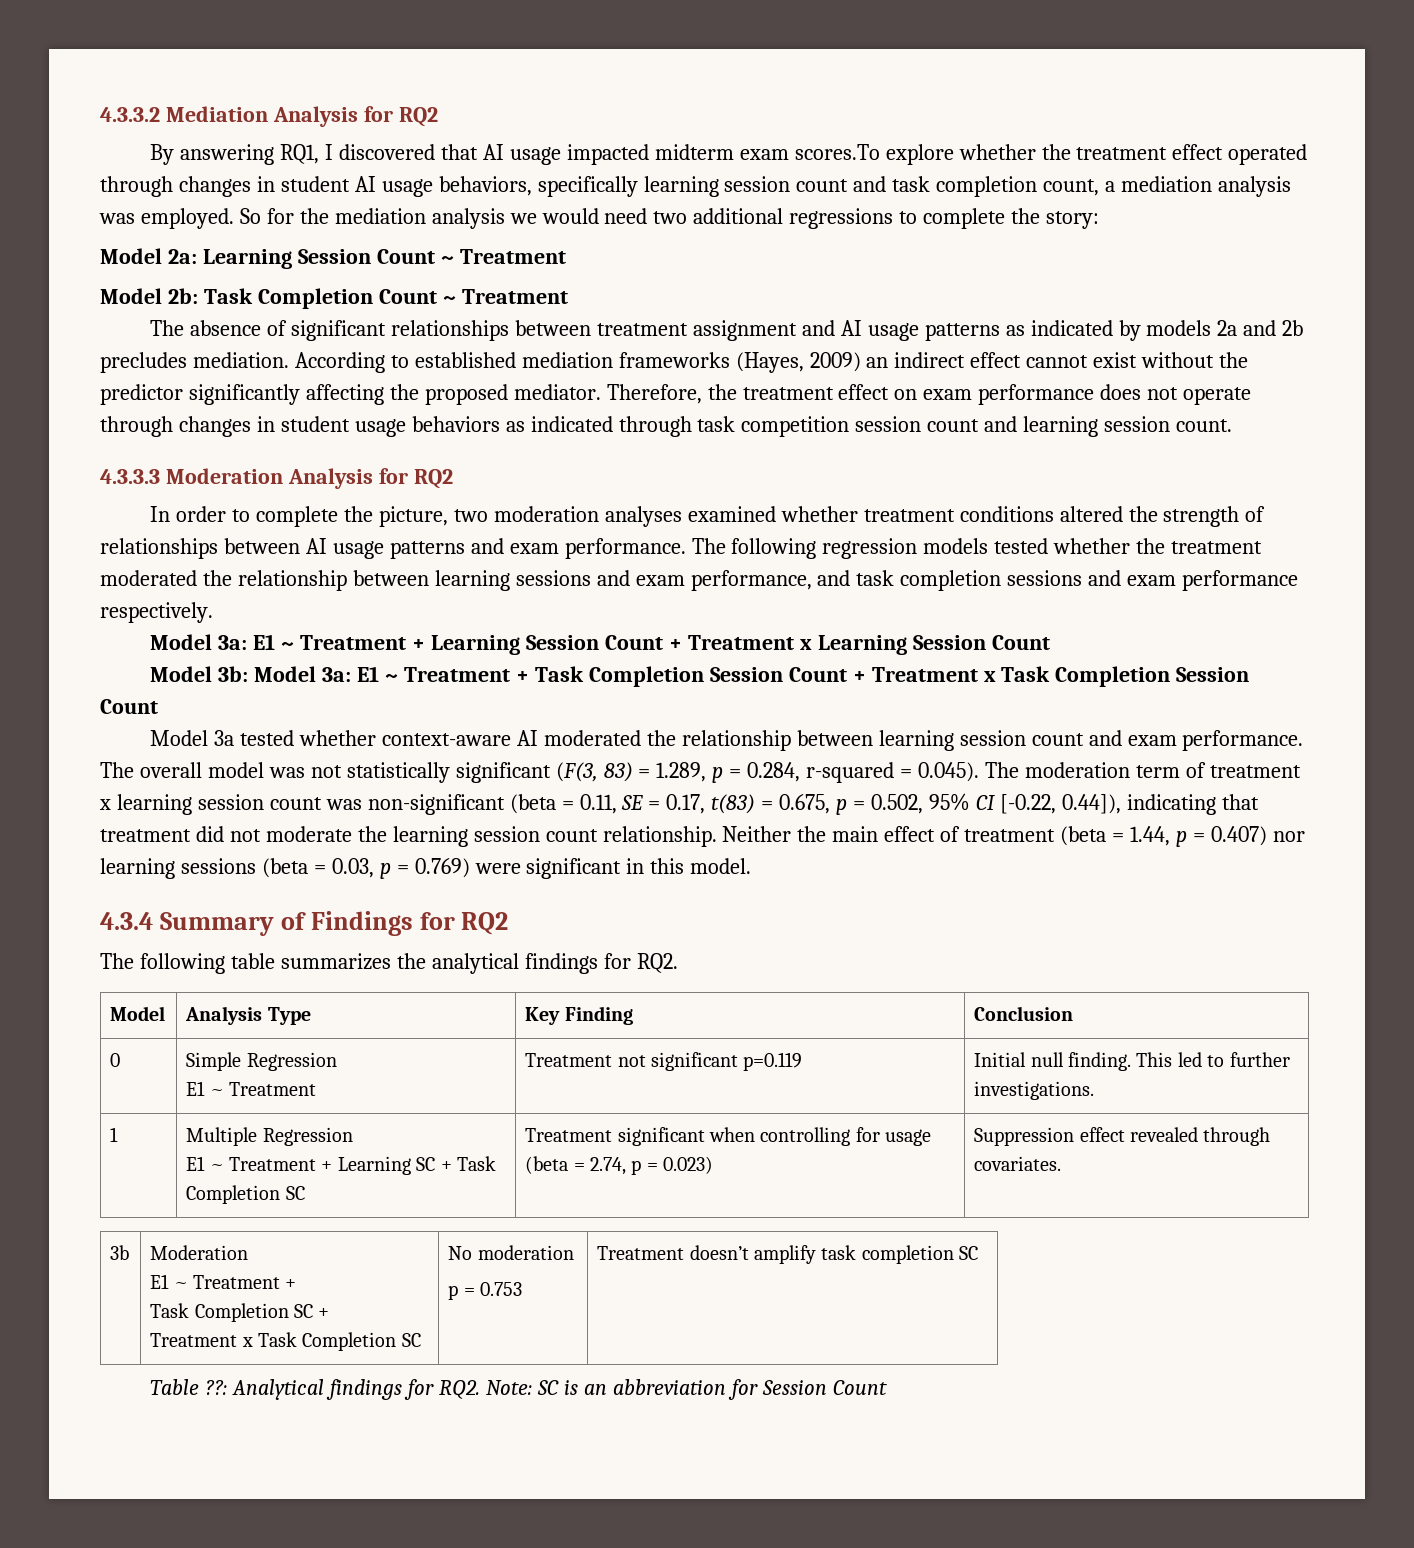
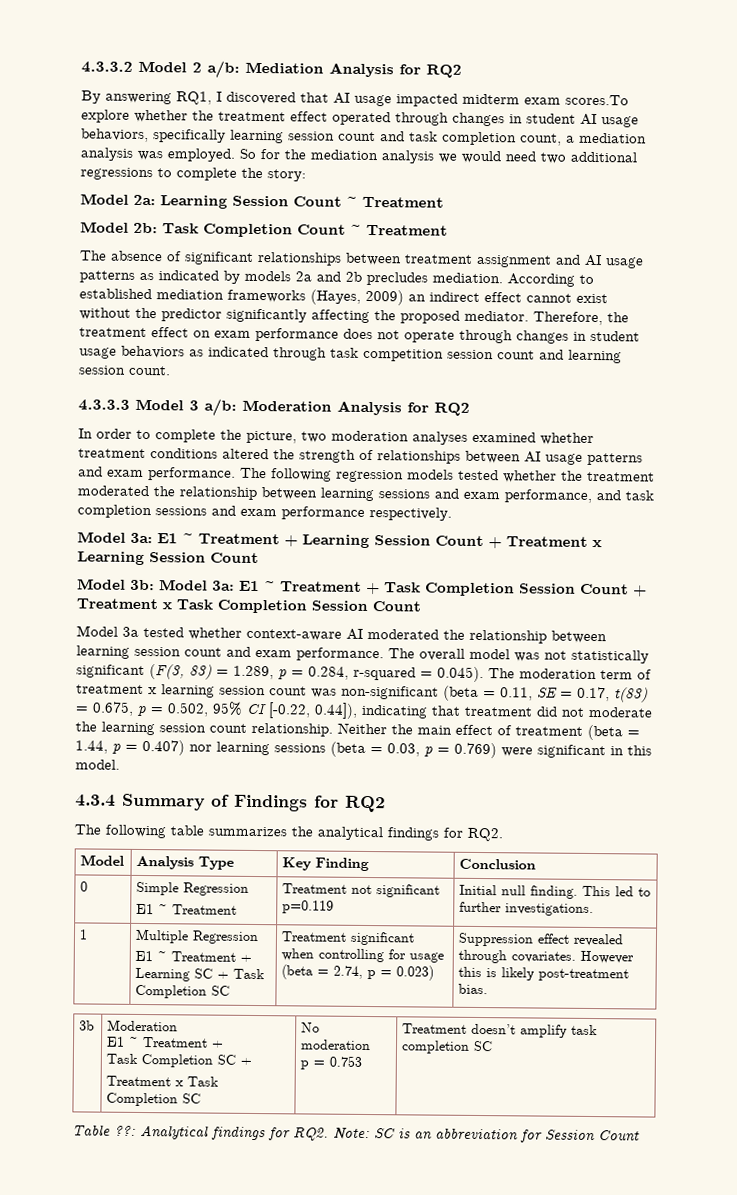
- 4.3.3.2 Mediation Analysis for RQ2
+ 4.3.3.2 Model 2 a/b: Mediation Analysis for RQ2
- 4.3.3.3 Moderation Analysis for RQ2
+ 4.3.3.3 Model 3 a/b: Moderation Analysis for RQ2
  1 | Multiple Regression
- E1 ~ Treatment + Learning SC + Task Completion SC | Treatment significant when controlling for usage (beta = 2.74, p = 0.023) | Suppression effect revealed through covariates.
+ E1 ~ Treatment + Learning SC + Task Completion SC | Treatment significant when controlling for usage (beta = 2.74, p = 0.023) | Suppression effect revealed through covariates. However this is likely post-treatment bias.

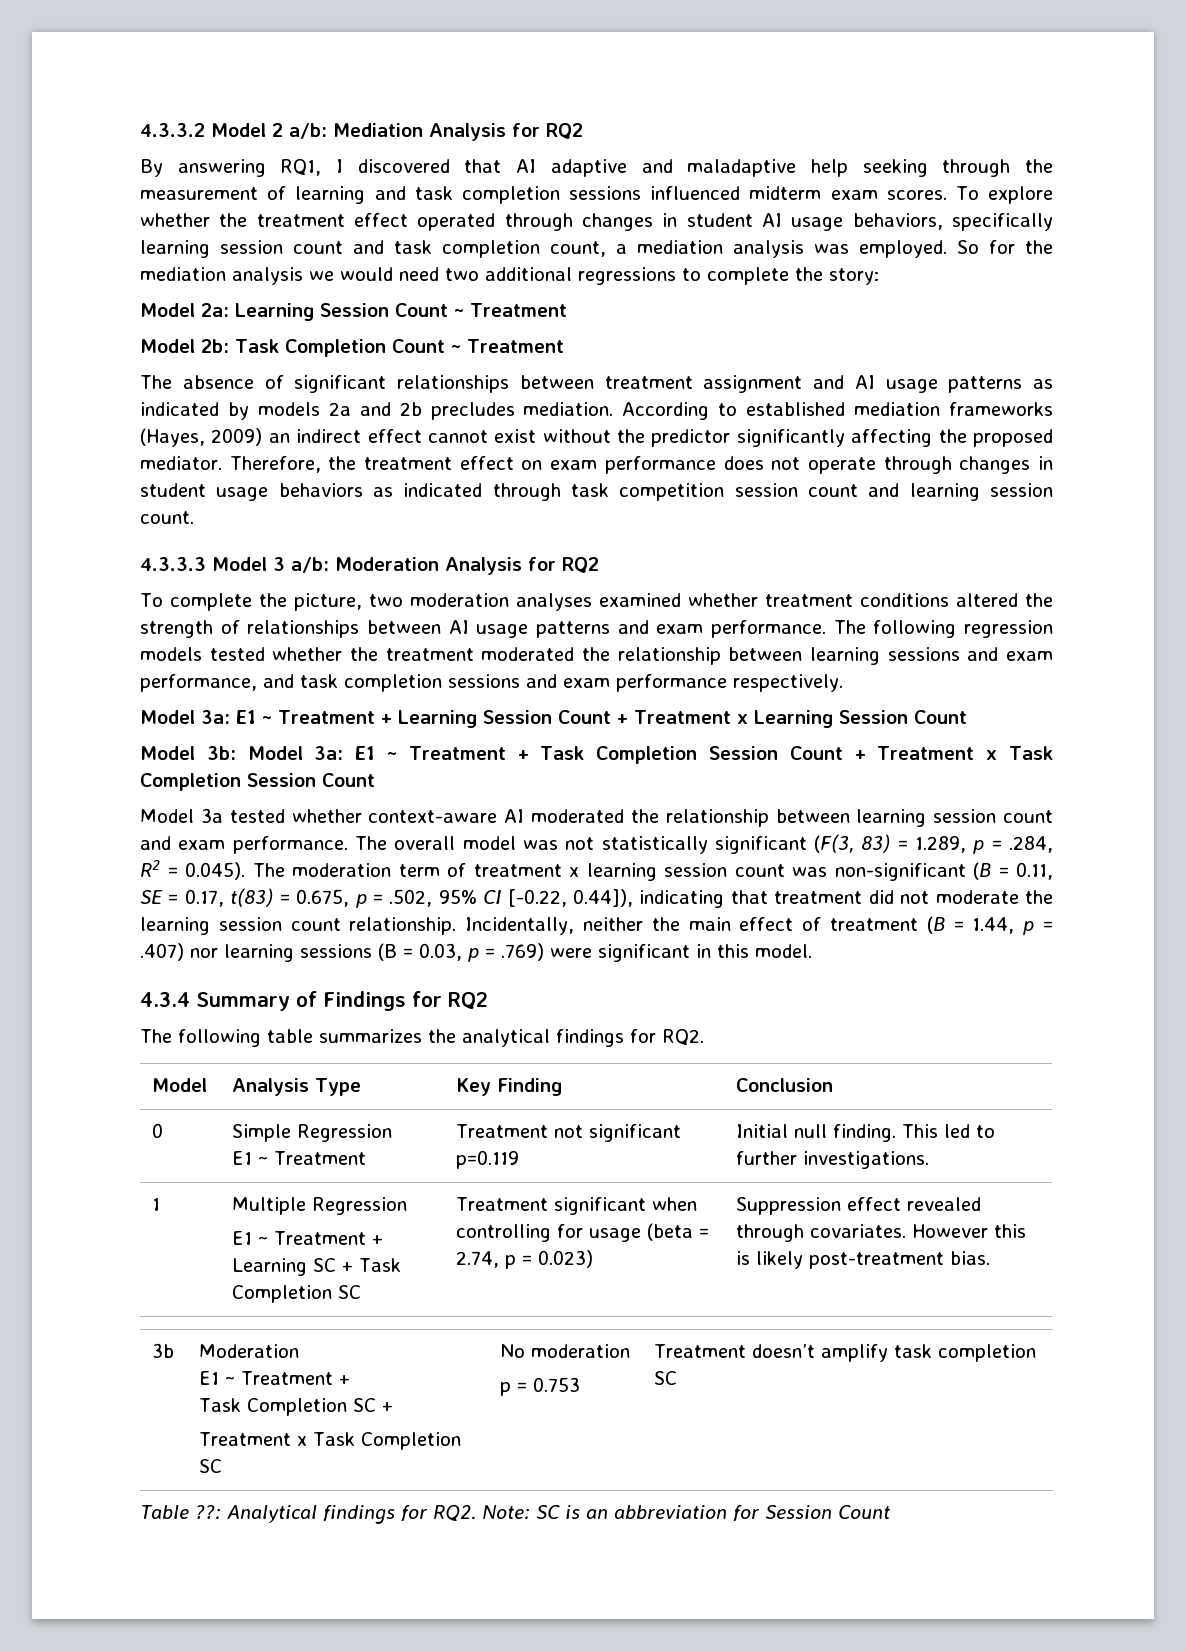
- By answering RQ1, I discovered that AI usage impacted midterm exam scores.To explore whether the treatment effect operated through changes in student AI usage behaviors, specifically learning session count and task completion count, a mediation analysis was employed.
+ By answering RQ1, I discovered that AI adaptive and maladaptive help seeking through the measurement of learning and task completion sessions influenced midterm exam scores. To explore whether the treatment effect operated through changes in student AI usage behaviors, specifically learning session count and task completion count, a mediation analysis was employed.
- In order to complete the picture, two moderation analyses examined whether treatment conditions altered the strength of relationships between AI usage patterns and exam performance.
+ To complete the picture, two moderation analyses examined whether treatment conditions altered the strength of relationships between AI usage patterns and exam performance.
- The overall model was not statistically significant (F(3, 83) = 1.289, p = 0.284, r-squared = 0.045). The moderation term of treatment x learning session count was non-significant (beta = 0.11, SE = 0.17, t(83) = 0.675, p = 0.502, 95% CI [-0.22, 0.44]), indicating that treatment did not moderate the learning session count relationship.
+ The overall model was not statistically significant (F(3, 83) = 1.289, p = .284, R2 = 0.045). The moderation term of treatment x learning session count was non-significant (B = 0.11, SE = 0.17, t(83) = 0.675, p = .502, 95% CI [-0.22, 0.44]), indicating that treatment did not moderate the learning session count relationship.
- Neither the main effect of treatment (beta = 1.44, p = 0.407) nor learning sessions (beta = 0.03, p = 0.769) were significant in this model.
+ Incidentally, neither the main effect of treatment (B = 1.44, p = .407) nor learning sessions (B = 0.03, p = .769) were significant in this model.

